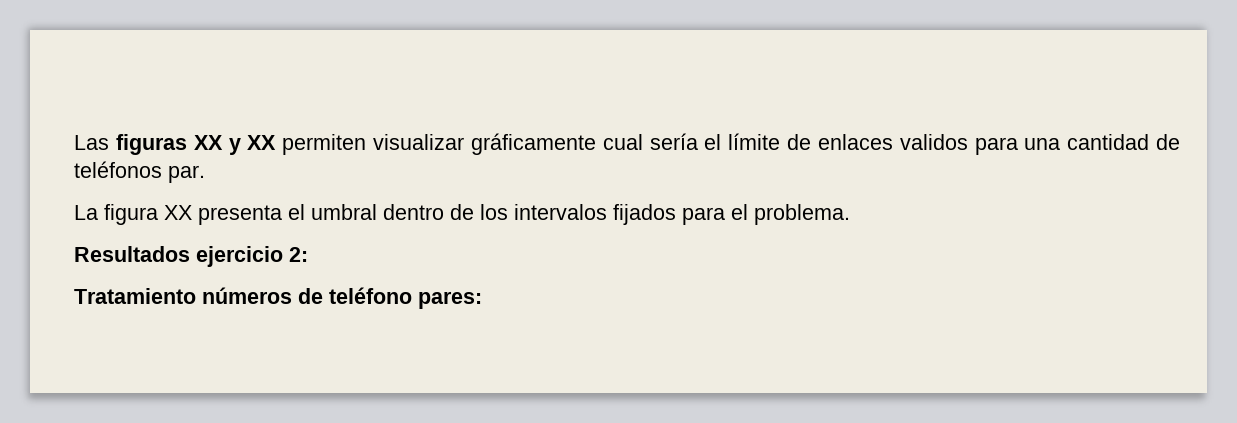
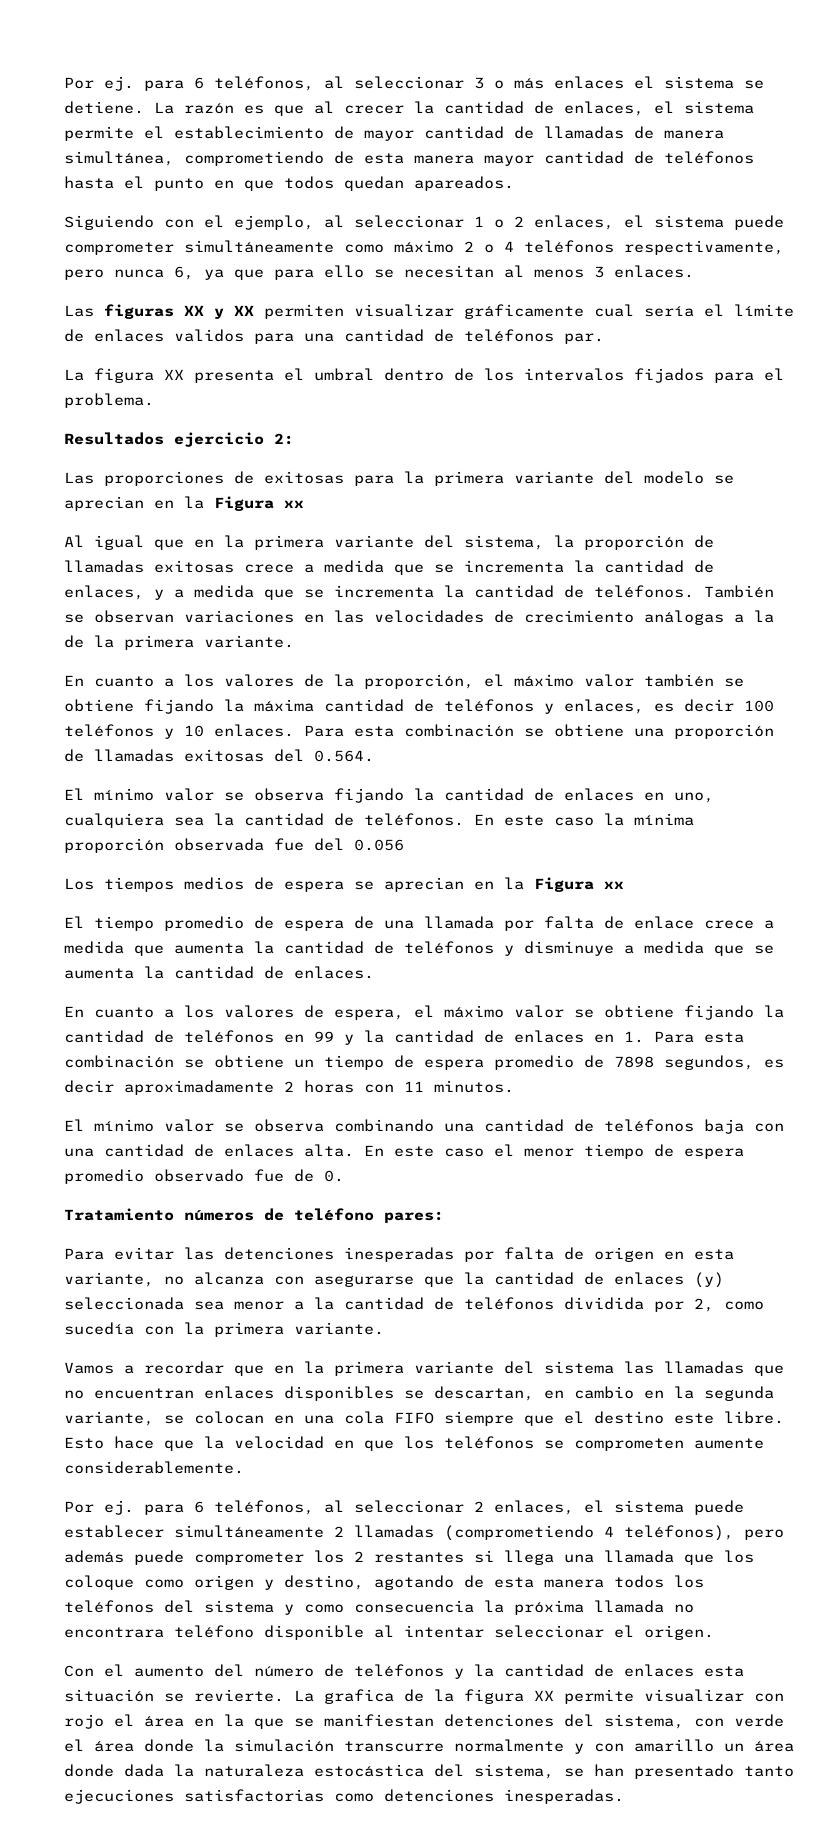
+ Por ej. para 6 teléfonos, al seleccionar 3 o más enlaces el sistema se detiene. La razón es que al crecer la cantidad de enlaces, el sistema permite el establecimiento de mayor cantidad de llamadas de manera simultánea, comprometiendo de esta manera mayor cantidad de teléfonos hasta el punto en que todos quedan apareados.
+ Siguiendo con el ejemplo, al seleccionar 1 o 2 enlaces, el sistema puede comprometer simultáneamente como máximo 2 o 4 teléfonos respectivamente, pero nunca 6, ya que para ello se necesitan al menos 3 enlaces.
+ Las proporciones de exitosas para la primera variante del modelo se aprecian en la Figura xx
+ Al igual que en la primera variante del sistema, la proporción de llamadas exitosas crece a medida que se incrementa la cantidad de enlaces, y a medida que se incrementa la cantidad de teléfonos. También se observan variaciones en las velocidades de crecimiento análogas a la de la primera variante.
+ En cuanto a los valores de la proporción, el máximo valor también se obtiene fijando la máxima cantidad de teléfonos y enlaces, es decir 100 teléfonos y 10 enlaces. Para esta combinación se obtiene una proporción de llamadas exitosas del 0.564.
+ El mínimo valor se observa fijando la cantidad de enlaces en uno, cualquiera sea la cantidad de teléfonos. En este caso la mínima proporción observada fue del 0.056
+ Los tiempos medios de espera se aprecian en la Figura xx
+ El tiempo promedio de espera de una llamada por falta de enlace crece a medida que aumenta la cantidad de teléfonos y disminuye a medida que se aumenta la cantidad de enlaces.
+ En cuanto a los valores de espera, el máximo valor se obtiene fijando la cantidad de teléfonos en 99 y la cantidad de enlaces en 1. Para esta combinación se obtiene un tiempo de espera promedio de 7898 segundos, es decir aproximadamente 2 horas con 11 minutos.
+ El mínimo valor se observa combinando una cantidad de teléfonos baja con una cantidad de enlaces alta. En este caso el menor tiempo de espera promedio observado fue de 0.
+ Para evitar las detenciones inesperadas por falta de origen en esta variante, no alcanza con asegurarse que la cantidad de enlaces (y) seleccionada sea menor a la cantidad de teléfonos dividida por 2, como sucedía con la primera variante.
+ Vamos a recordar que en la primera variante del sistema las llamadas que no encuentran enlaces disponibles se descartan, en cambio en la segunda variante, se colocan en una cola FIFO siempre que el destino este libre. Esto hace que la velocidad en que los teléfonos se comprometen aumente considerablemente.
+ Por ej. para 6 teléfonos, al seleccionar 2 enlaces, el sistema puede establecer simultáneamente 2 llamadas (comprometiendo 4 teléfonos), pero además puede comprometer los 2 restantes si llega una llamada que los coloque como origen y destino, agotando de esta manera todos los teléfonos del sistema y como consecuencia la próxima llamada no encontrara teléfono disponible al intentar seleccionar el origen.
+ Con el aumento del número de teléfonos y la cantidad de enlaces esta situación se revierte. La grafica de la figura XX permite visualizar con rojo el área en la que se manifiestan detenciones del sistema, con verde el área donde la simulación transcurre normalmente y con amarillo un área donde dada la naturaleza estocástica del sistema, se han presentado tanto ejecuciones satisfactorias como detenciones inesperadas.

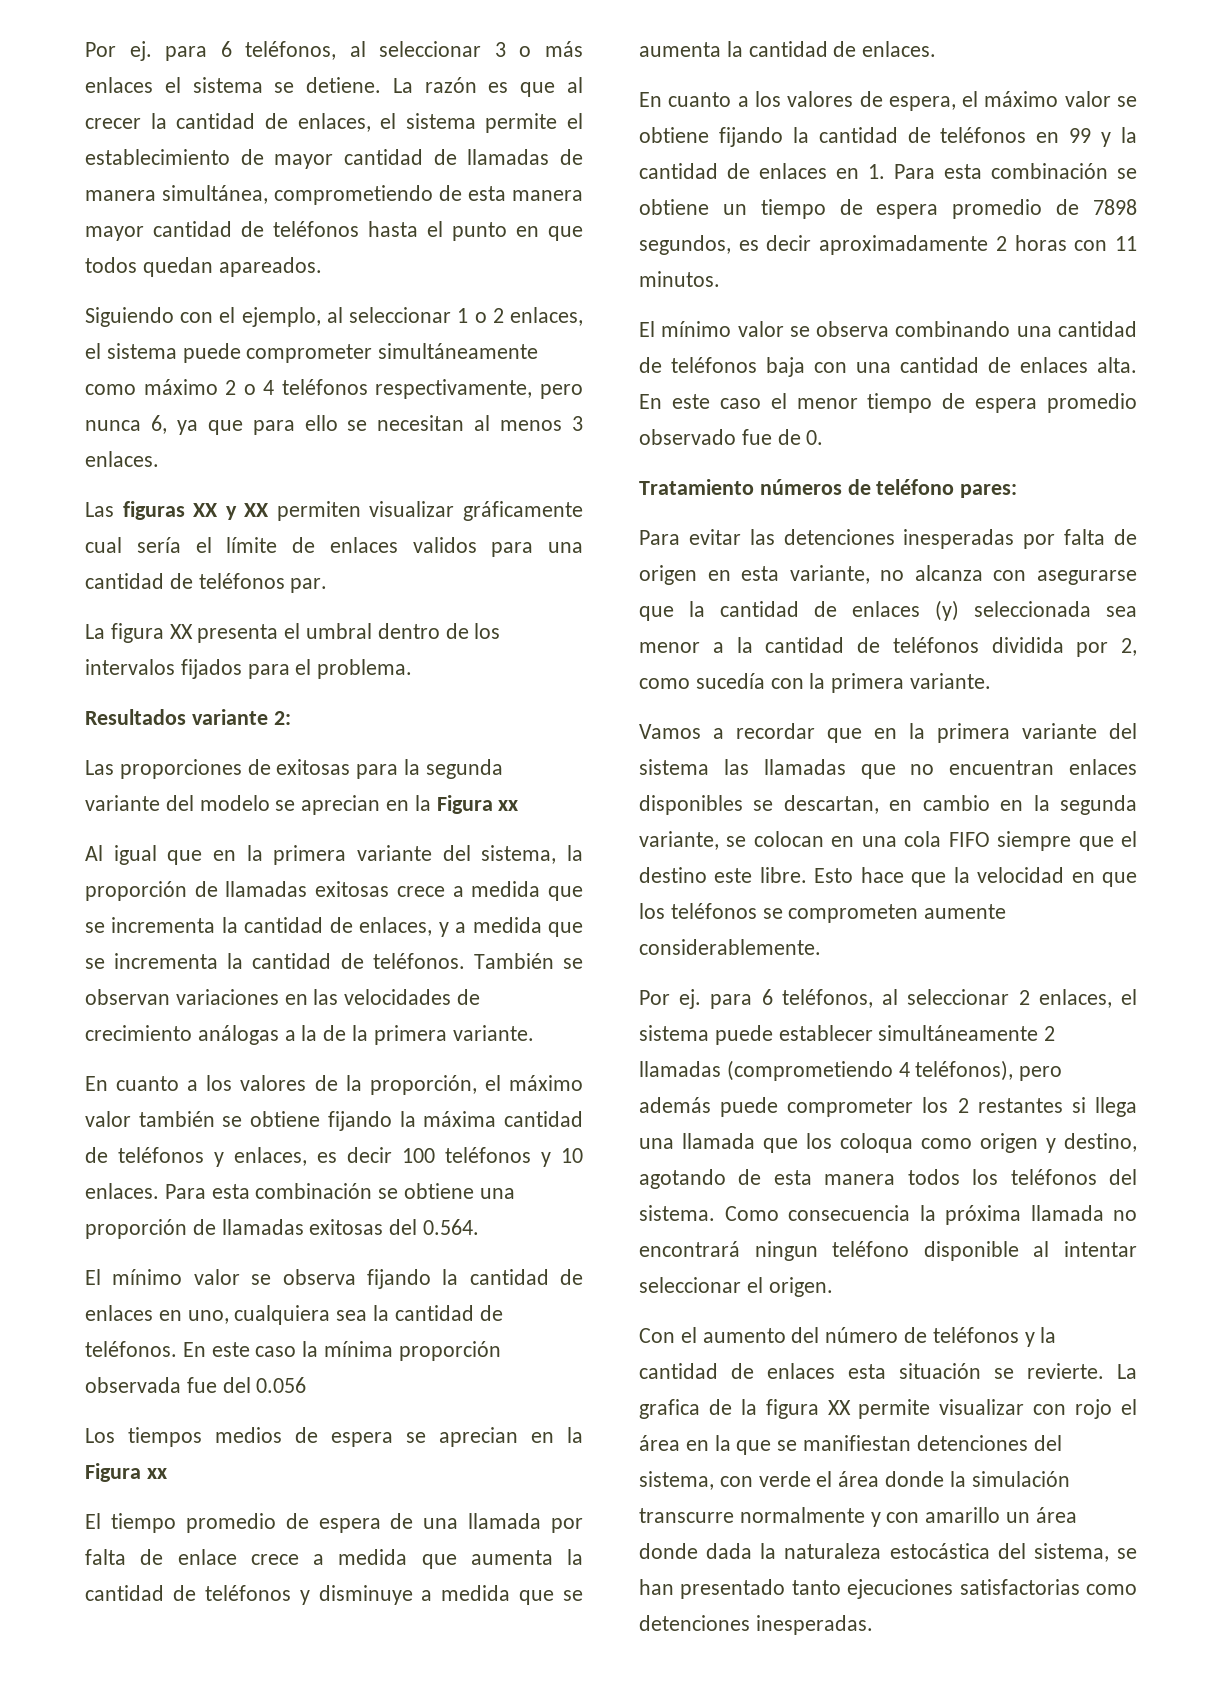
- Resultados ejercicio 2:
+ Resultados variante 2:
- Las proporciones de exitosas para la primera variante del modelo se aprecian en la Figura xx
+ Las proporciones de exitosas para la segunda variante del modelo se aprecian en la Figura xx
- Por ej. para 6 teléfonos, al seleccionar 2 enlaces, el sistema puede establecer simultáneamente 2 llamadas (comprometiendo 4 teléfonos), pero además puede comprometer los 2 restantes si llega una llamada que los coloque como origen y destino, agotando de esta manera todos los teléfonos del sistema y como consecuencia la próxima llamada no encontrara teléfono disponible al intentar seleccionar el origen.
+ Por ej. para 6 teléfonos, al seleccionar 2 enlaces, el sistema puede establecer simultáneamente 2 llamadas (comprometiendo 4 teléfonos), pero además puede comprometer los 2 restantes si llega una llamada que los coloqua como origen y destino, agotando de esta manera todos los teléfonos del sistema. Como consecuencia la próxima llamada no encontrará ningun teléfono disponible al intentar seleccionar el origen.

